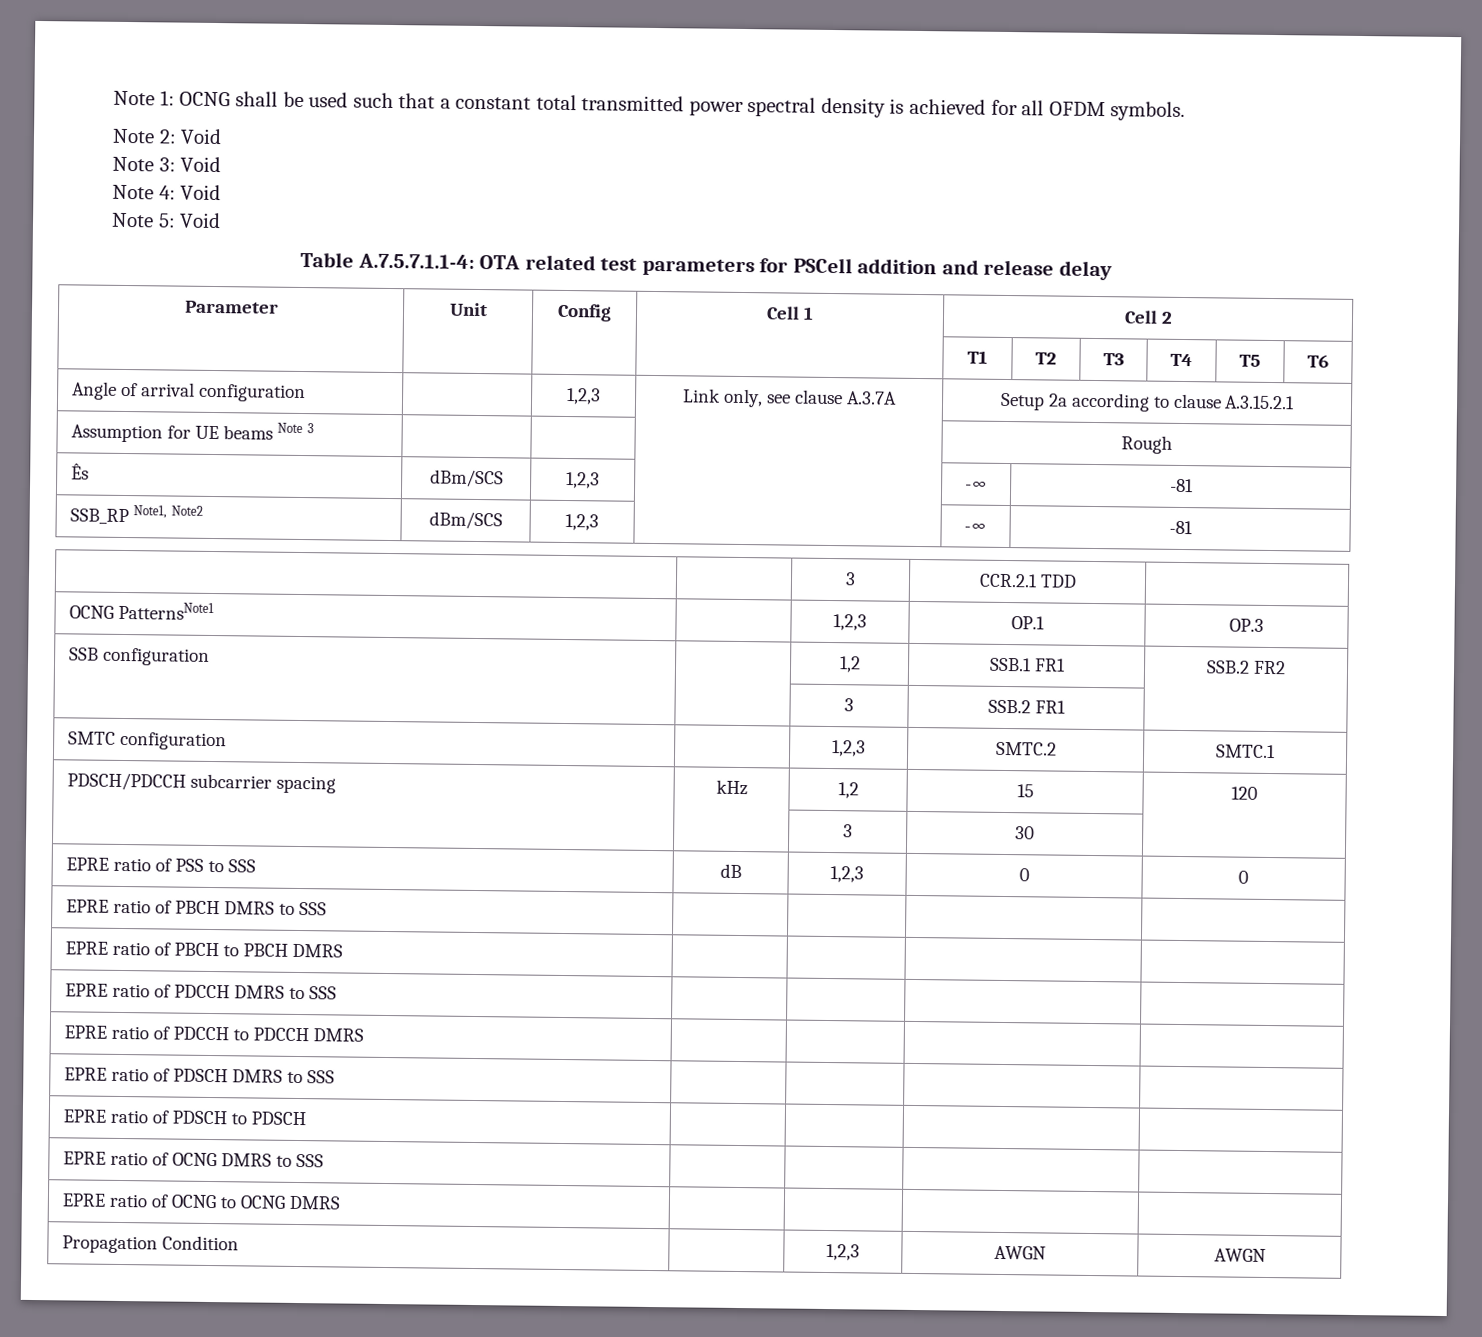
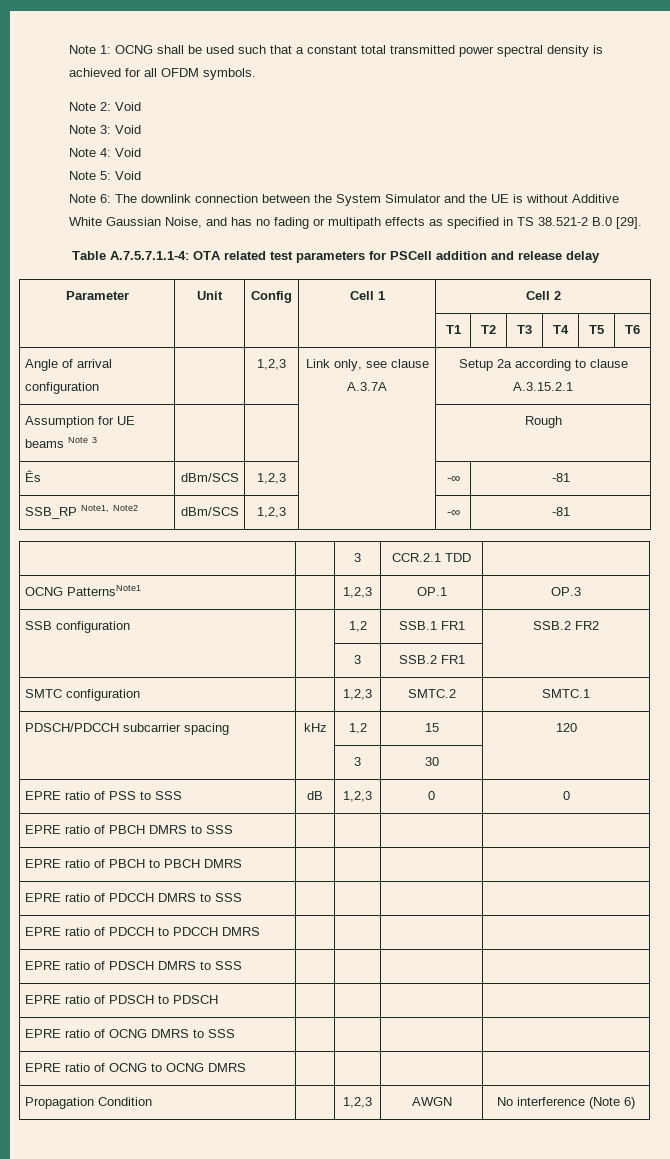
+ Note 6: The downlink connection between the System Simulator and the UE is without Additive White Gaussian Noise, and has no fading or multipath effects as specified in TS 38.521-2 B.0 [29].
- Propagation Condition | | 1,2,3 | AWGN | AWGN
+ Propagation Condition | | 1,2,3 | AWGN | No interference (Note 6)

